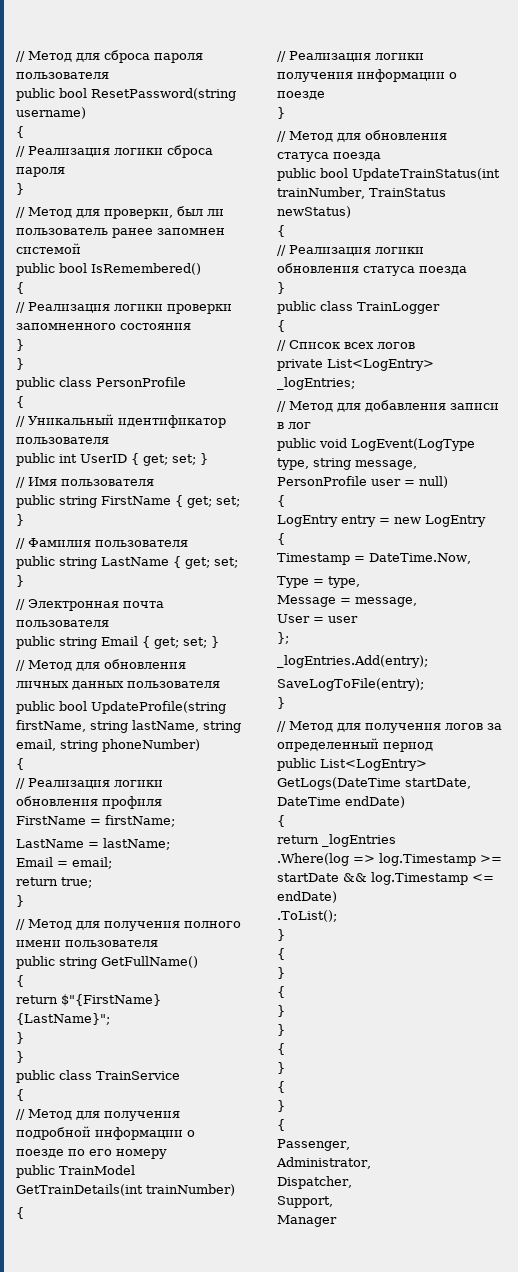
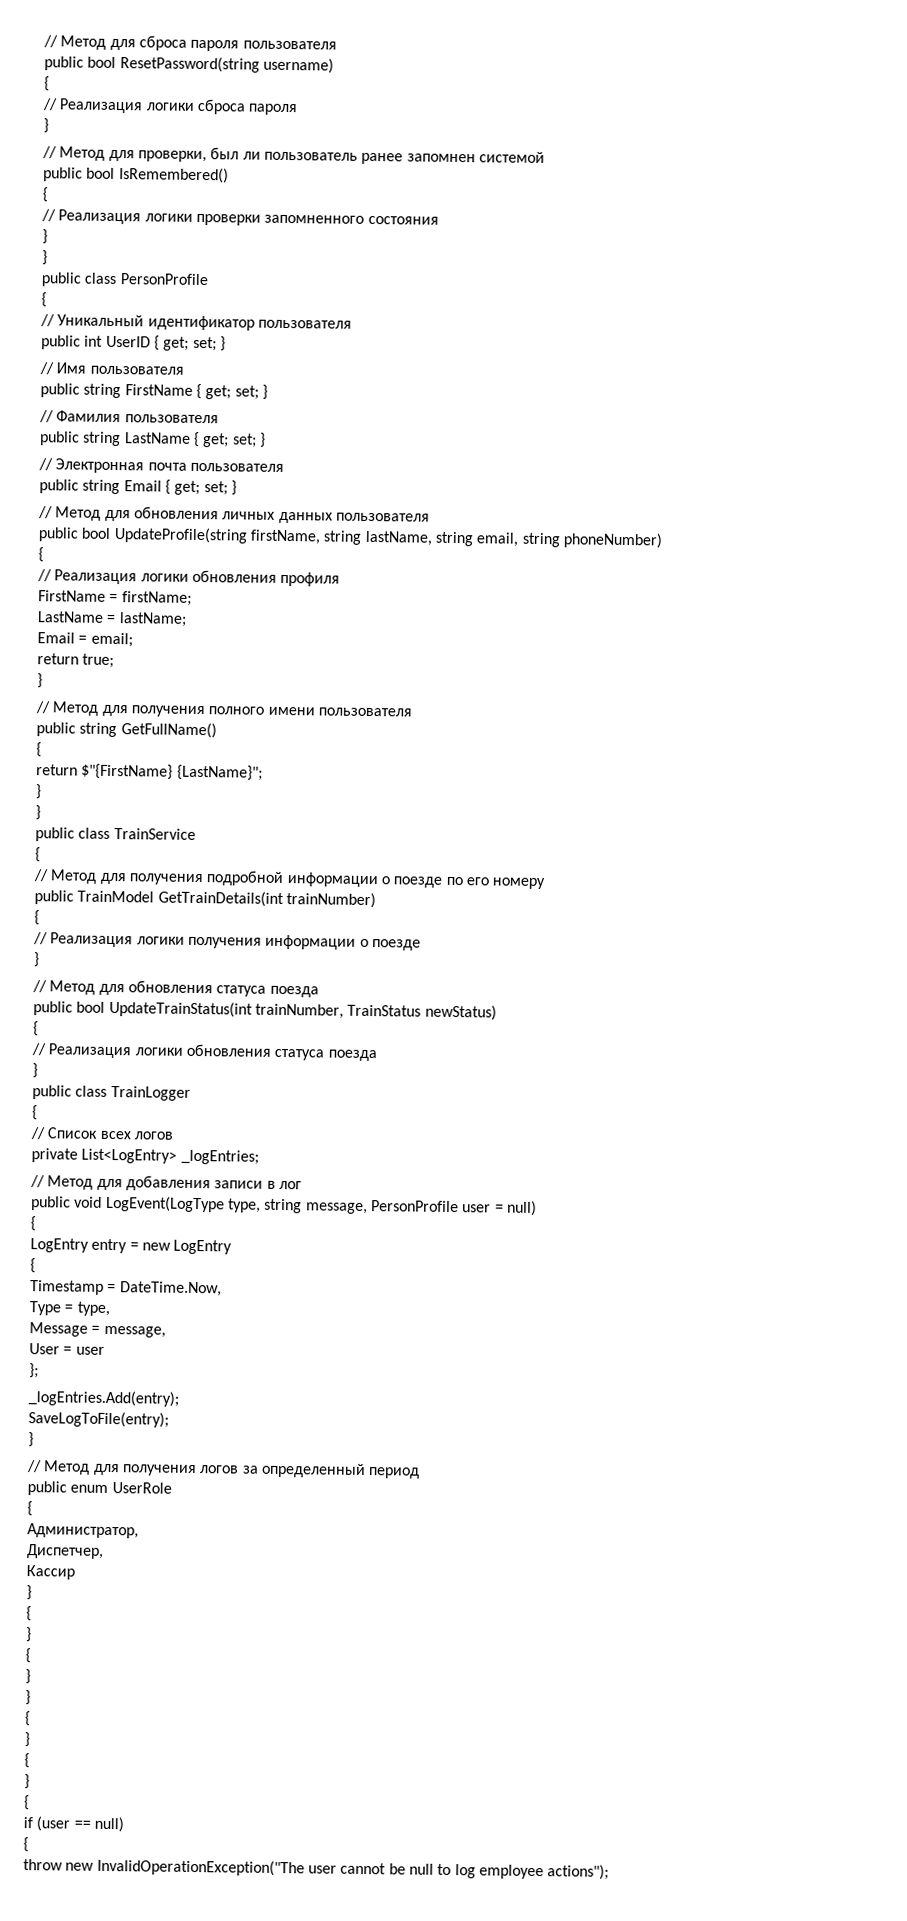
- public List<LogEntry> GetLogs(DateTime startDate, DateTime endDate)
+ public enum UserRole
  {
- return _logEntries
- .Where(log => log.Timestamp >= startDate && log.Timestamp <= endDate)
- .ToList();
+ Администратор,
+ Диспетчер,
+ Кассир
- Passenger,
- Administrator,
- Dispatcher,
- Support,
- Manager
+ if (user == null)
+ {
+ throw new InvalidOperationException("The user cannot be null to log employee actions");

